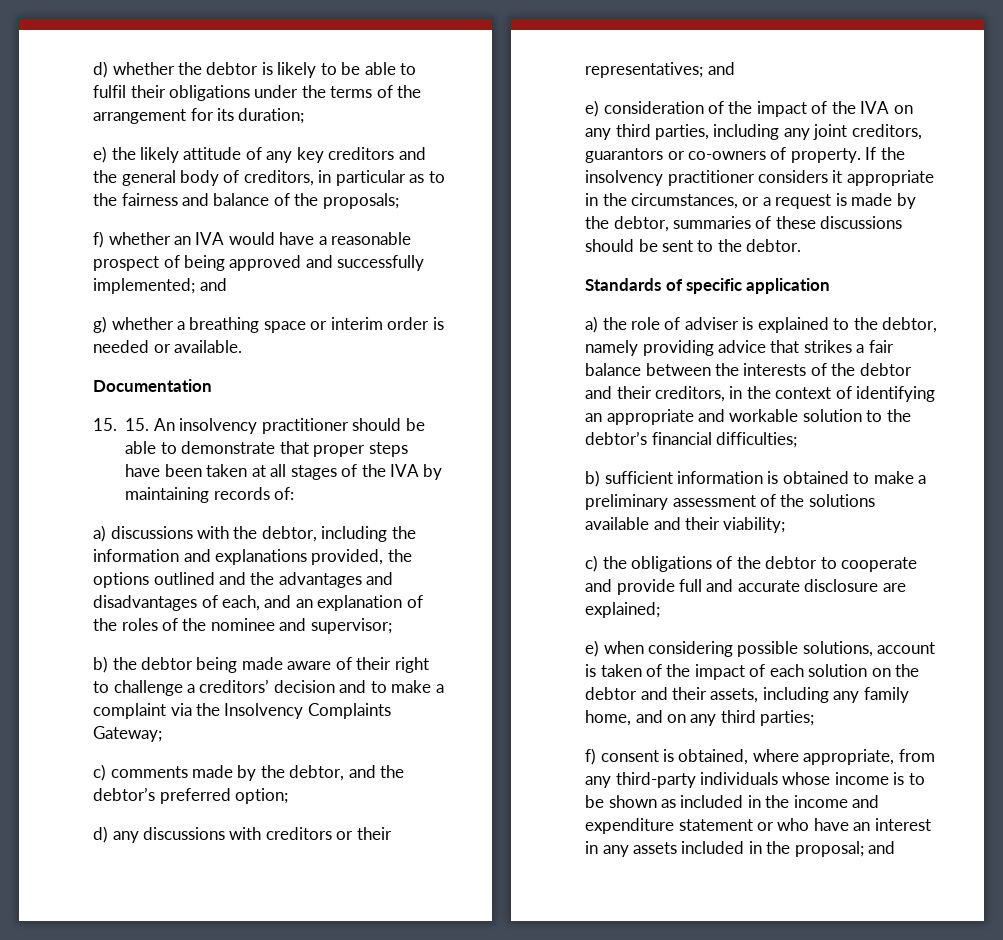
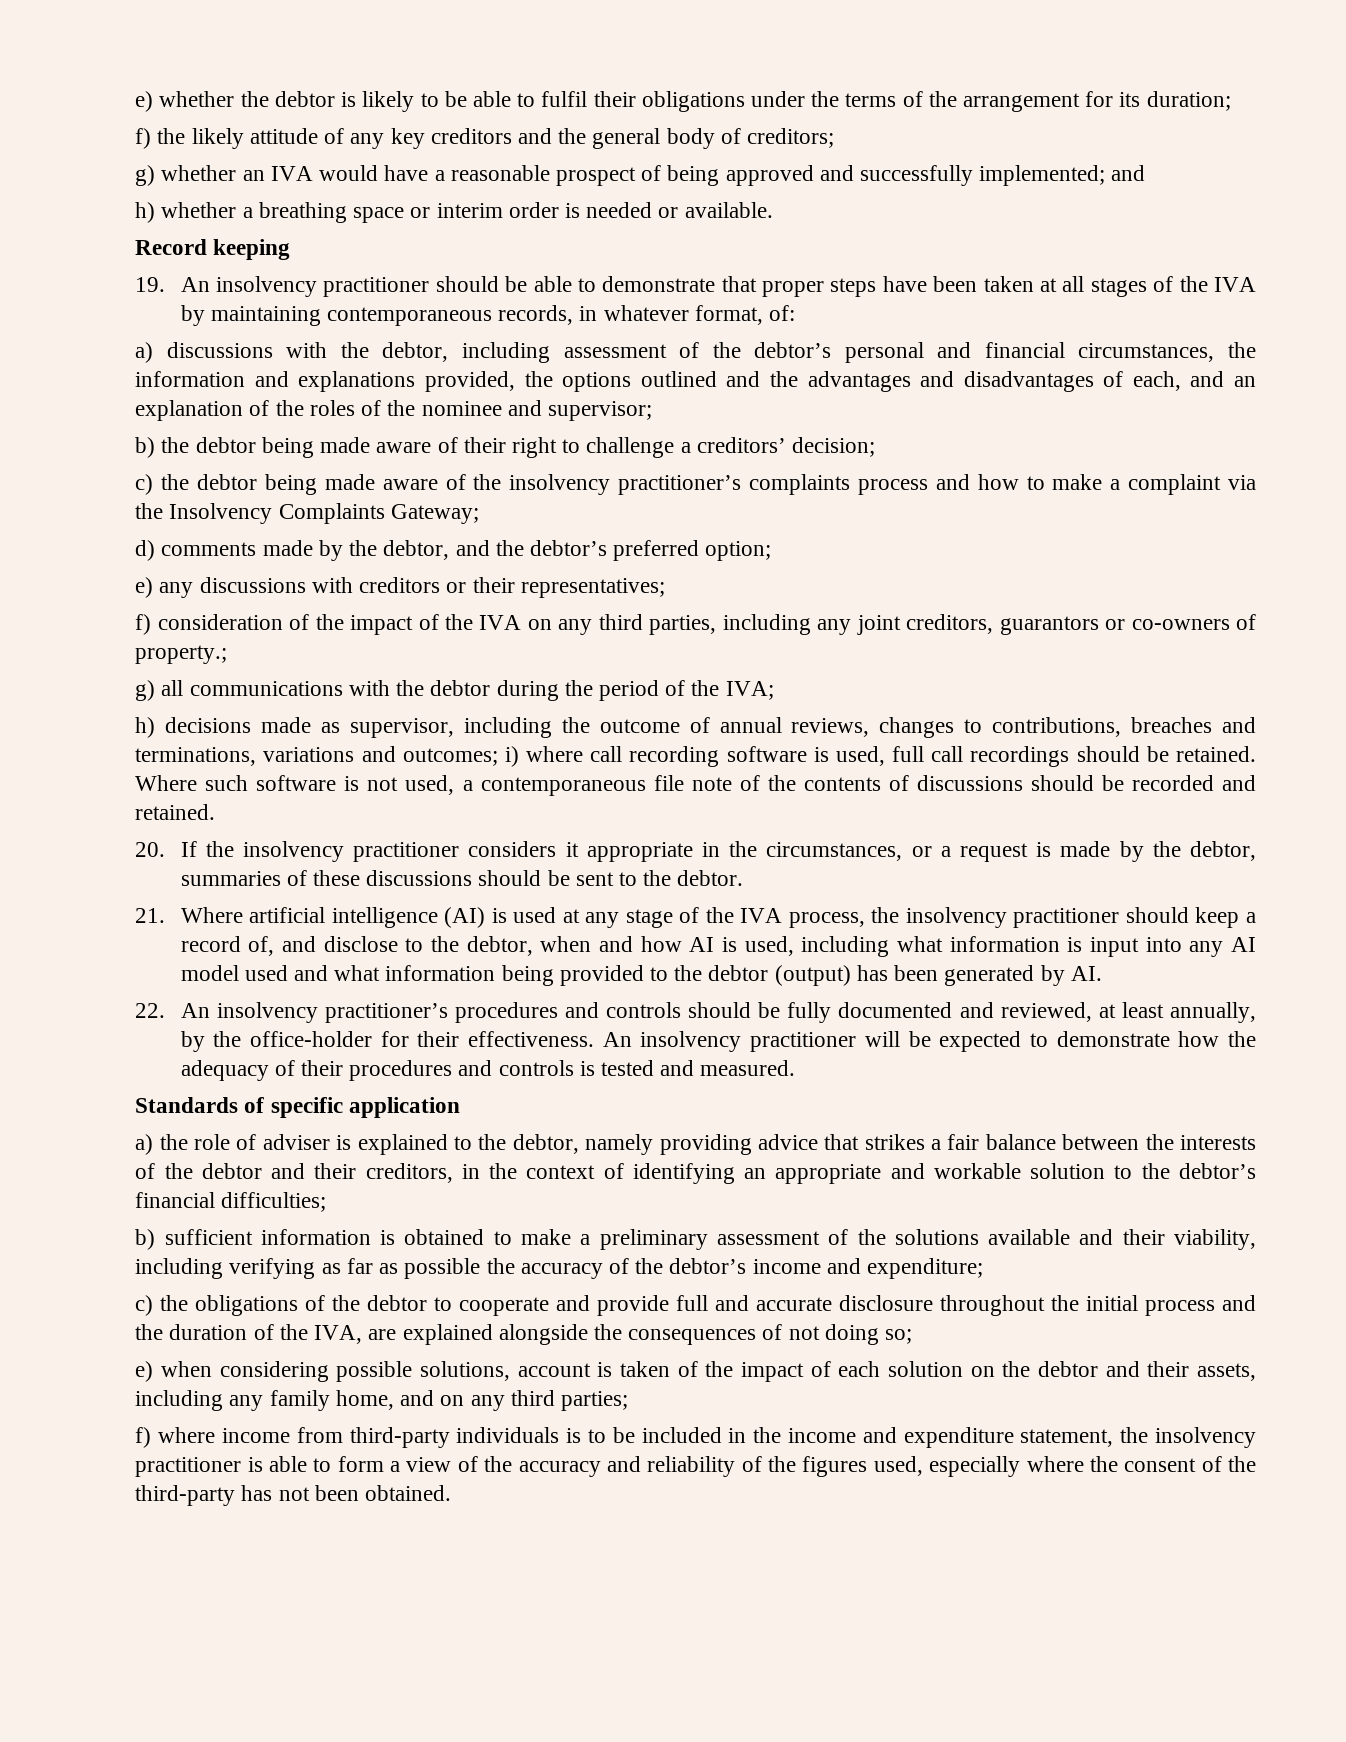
- d) whether the debtor is likely to be able to fulfil their obligations under the terms of the arrangement for its duration;
+ e) whether the debtor is likely to be able to fulfil their obligations under the terms of the arrangement for its duration;
- e) the likely attitude of any key creditors and the general body of creditors, in particular as to the fairness and balance of the proposals;
- f) whether an IVA would have a reasonable prospect of being approved and successfully implemented; and
+ f) the likely attitude of any key creditors and the general body of creditors;
+ g) whether an IVA would have a reasonable prospect of being approved and successfully implemented; and
- g) whether a breathing space or interim order is needed or available.
+ h) whether a breathing space or interim order is needed or available.
- Documentation
- 15. 15. An insolvency practitioner should be able to demonstrate that proper steps have been taken at all stages of the IVA by maintaining records of:
+ Record keeping
+ 19. An insolvency practitioner should be able to demonstrate that proper steps have been taken at all stages of the IVA by maintaining contemporaneous records, in whatever format, of:
- a) discussions with the debtor, including the information and explanations provided, the options outlined and the advantages and disadvantages of each, and an explanation of the roles of the nominee and supervisor;
+ a) discussions with the debtor, including assessment of the debtor’s personal and financial circumstances, the information and explanations provided, the options outlined and the advantages and disadvantages of each, and an explanation of the roles of the nominee and supervisor;
- b) the debtor being made aware of their right to challenge a creditors’ decision and to make a complaint via the Insolvency Complaints Gateway;
+ b) the debtor being made aware of their right to challenge a creditors’ decision;
+ c) the debtor being made aware of the insolvency practitioner’s complaints process and how to make a complaint via the Insolvency Complaints Gateway;
- c) comments made by the debtor, and the debtor’s preferred option;
+ d) comments made by the debtor, and the debtor’s preferred option;
- d) any discussions with creditors or their representatives; and
- e) consideration of the impact of the IVA on any third parties, including any joint creditors, guarantors or co-owners of property. If the insolvency practitioner considers it appropriate in the circumstances, or a request is made by the debtor, summaries of these discussions should be sent to the debtor.
+ e) any discussions with creditors or their representatives;
+ f) consideration of the impact of the IVA on any third parties, including any joint creditors, guarantors or co-owners of property.;
+ g) all communications with the debtor during the period of the IVA;
+ h) decisions made as supervisor, including the outcome of annual reviews, changes to contributions, breaches and terminations, variations and outcomes; i) where call recording software is used, full call recordings should be retained. Where such software is not used, a contemporaneous file note of the contents of discussions should be recorded and retained.
+ 20. If the insolvency practitioner considers it appropriate in the circumstances, or a request is made by the debtor, summaries of these discussions should be sent to the debtor.
+ 21. Where artificial intelligence (AI) is used at any stage of the IVA process, the insolvency practitioner should keep a record of, and disclose to the debtor, when and how AI is used, including what information is input into any AI model used and what information being provided to the debtor (output) has been generated by AI.
+ 22. An insolvency practitioner’s procedures and controls should be fully documented and reviewed, at least annually, by the office-holder for their effectiveness. An insolvency practitioner will be expected to demonstrate how the adequacy of their procedures and controls is tested and measured.
- b) sufficient information is obtained to make a preliminary assessment of the solutions available and their viability;
+ b) sufficient information is obtained to make a preliminary assessment of the solutions available and their viability, including verifying as far as possible the accuracy of the debtor’s income and expenditure;
- c) the obligations of the debtor to cooperate and provide full and accurate disclosure are explained;
+ c) the obligations of the debtor to cooperate and provide full and accurate disclosure throughout the initial process and the duration of the IVA, are explained alongside the consequences of not doing so;
- f) consent is obtained, where appropriate, from any third-party individuals whose income is to be shown as included in the income and expenditure statement or who have an interest in any assets included in the proposal; and
+ f) where income from third-party individuals is to be included in the income and expenditure statement, the insolvency practitioner is able to form a view of the accuracy and reliability of the figures used, especially where the consent of the third-party has not been obtained.

